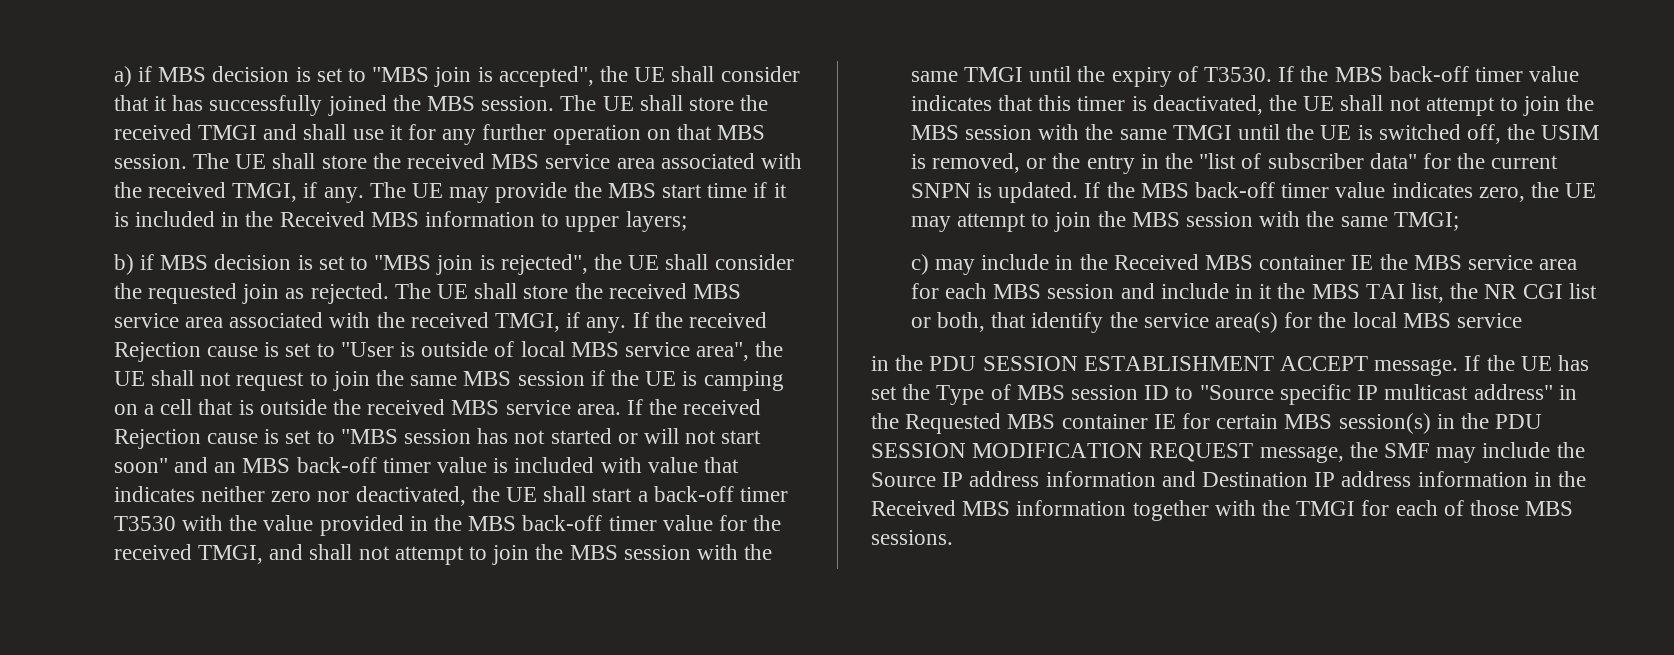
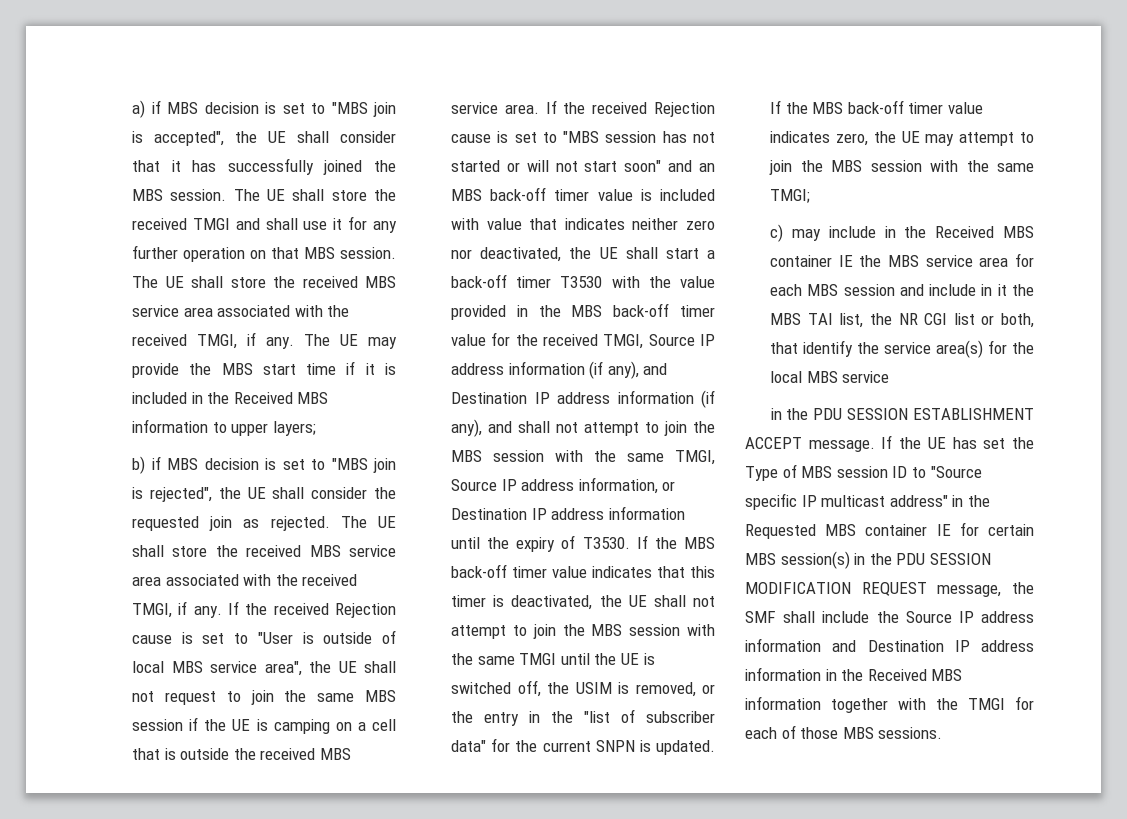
- If the received Rejection cause is set to "MBS session has not started or will not start soon" and an MBS back-off timer value is included with value that indicates neither zero nor deactivated, the UE shall start a back-off timer T3530 with the value provided in the MBS back-off timer value for the received TMGI, and shall not attempt to join the MBS session with the same TMGI until the expiry of T3530.
+ If the received Rejection cause is set to "MBS session has not started or will not start soon" and an MBS back-off timer value is included with value that indicates neither zero nor deactivated, the UE shall start a back-off timer T3530 with the value provided in the MBS back-off timer value for the received TMGI, Source IP address information (if any), and Destination IP address information (if any), and shall not attempt to join the MBS session with the same TMGI, Source IP address information, or Destination IP address information until the expiry of T3530.
- If the UE has set the Type of MBS session ID to "Source specific IP multicast address" in the Requested MBS container IE for certain MBS session(s) in the PDU SESSION MODIFICATION REQUEST message, the SMF may include the Source IP address information and Destination IP address information in the Received MBS information together with the TMGI for each of those MBS sessions.
+ If the UE has set the Type of MBS session ID to "Source specific IP multicast address" in the Requested MBS container IE for certain MBS session(s) in the PDU SESSION MODIFICATION REQUEST message, the SMF shall include the Source IP address information and Destination IP address information in the Received MBS information together with the TMGI for each of those MBS sessions.

